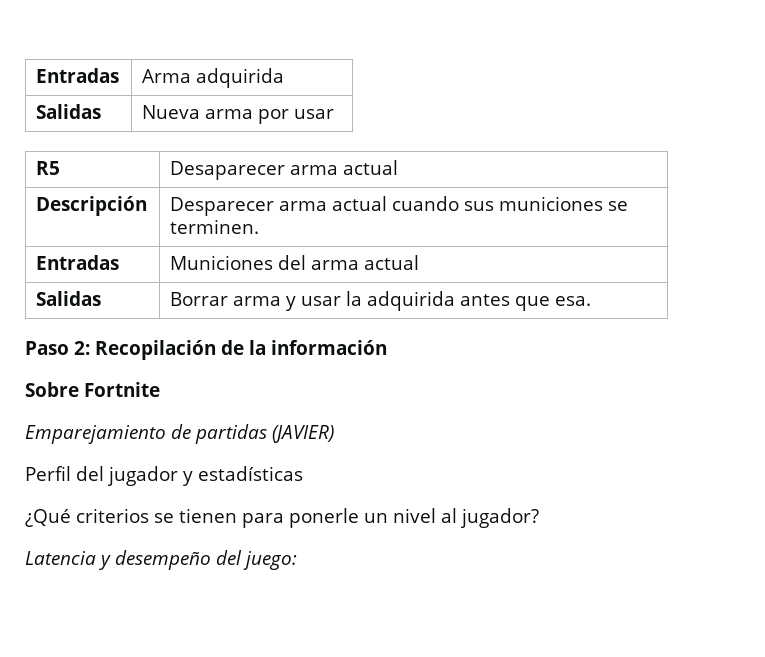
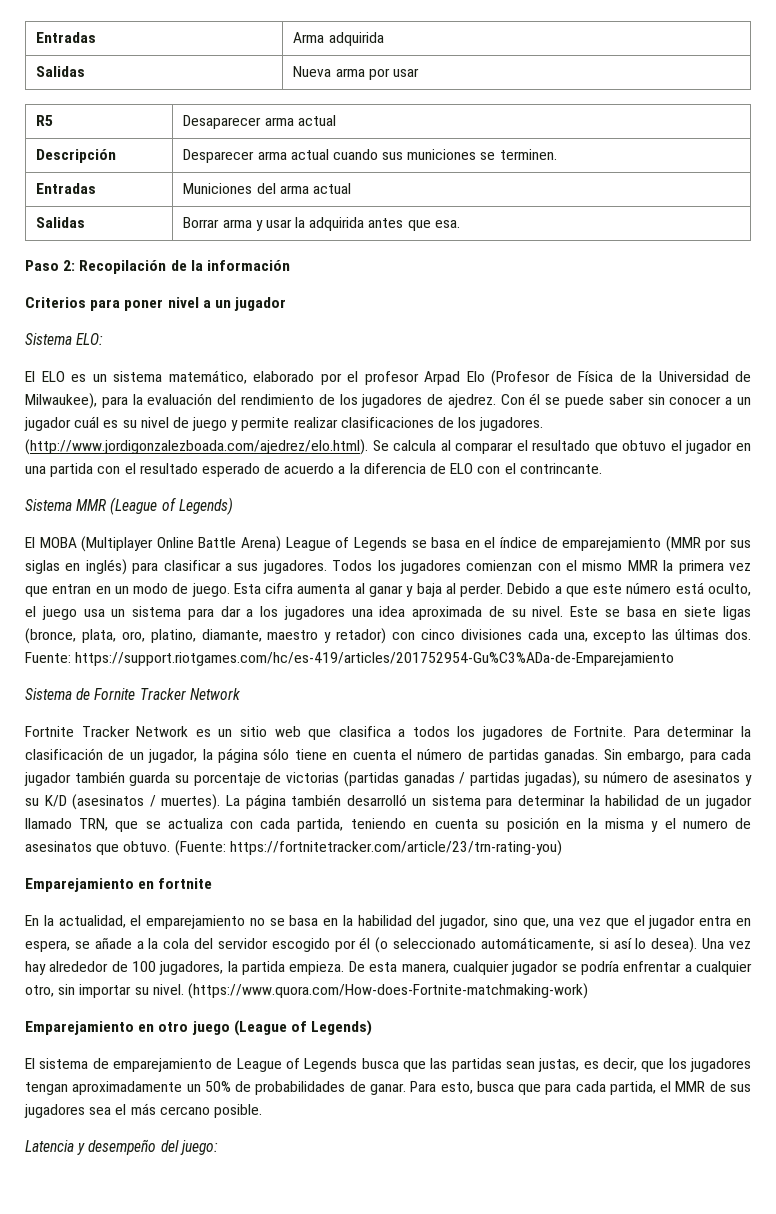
- Sobre Fortnite
- Emparejamiento de partidas (JAVIER)
- Perfil del jugador y estadísticas
- ¿Qué criterios se tienen para ponerle un nivel al jugador?
+ Criterios para poner nivel a un jugador
+ Sistema ELO:
+ El ELO es un sistema matemático, elaborado por el profesor Arpad Elo (Profesor de Física de la Universidad de Milwaukee), para la evaluación del rendimiento de los jugadores de ajedrez. Con él se puede saber sin conocer a un jugador cuál es su nivel de juego y permite realizar clasificaciones de los jugadores. (http://www.jordigonzalezboada.com/ajedrez/elo.html). Se calcula al comparar el resultado que obtuvo el jugador en una partida con el resultado esperado de acuerdo a la diferencia de ELO con el contrincante.
+ Sistema MMR (League of Legends)
+ El MOBA (Multiplayer Online Battle Arena) League of Legends se basa en el índice de emparejamiento (MMR por sus siglas en inglés) para clasificar a sus jugadores. Todos los jugadores comienzan con el mismo MMR la primera vez que entran en un modo de juego. Esta cifra aumenta al ganar y baja al perder. Debido a que este número está oculto, el juego usa un sistema para dar a los jugadores una idea aproximada de su nivel. Este se basa en siete ligas (bronce, plata, oro, platino, diamante, maestro y retador) con cinco divisiones cada una, excepto las últimas dos. Fuente: https://support.riotgames.com/hc/es-419/articles/201752954-Gu%C3%ADa-de-Emparejamiento
+ Sistema de Fornite Tracker Network
+ Fortnite Tracker Network es un sitio web que clasifica a todos los jugadores de Fortnite. Para determinar la clasificación de un jugador, la página sólo tiene en cuenta el número de partidas ganadas. Sin embargo, para cada jugador también guarda su porcentaje de victorias (partidas ganadas / partidas jugadas), su número de asesinatos y su K/D (asesinatos / muertes). La página también desarrolló un sistema para determinar la habilidad de un jugador llamado TRN, que se actualiza con cada partida, teniendo en cuenta su posición en la misma y el numero de asesinatos que obtuvo. (Fuente: https://fortnitetracker.com/article/23/trn-rating-you)
+ Emparejamiento en fortnite
+ En la actualidad, el emparejamiento no se basa en la habilidad del jugador, sino que, una vez que el jugador entra en espera, se añade a la cola del servidor escogido por él (o seleccionado automáticamente, si así lo desea). Una vez hay alrededor de 100 jugadores, la partida empieza. De esta manera, cualquier jugador se podría enfrentar a cualquier otro, sin importar su nivel. (https://www.quora.com/How-does-Fortnite-matchmaking-work)
+ Emparejamiento en otro juego (League of Legends)
+ El sistema de emparejamiento de League of Legends busca que las partidas sean justas, es decir, que los jugadores tengan aproximadamente un 50% de probabilidades de ganar. Para esto, busca que para cada partida, el MMR de sus jugadores sea el más cercano posible.

